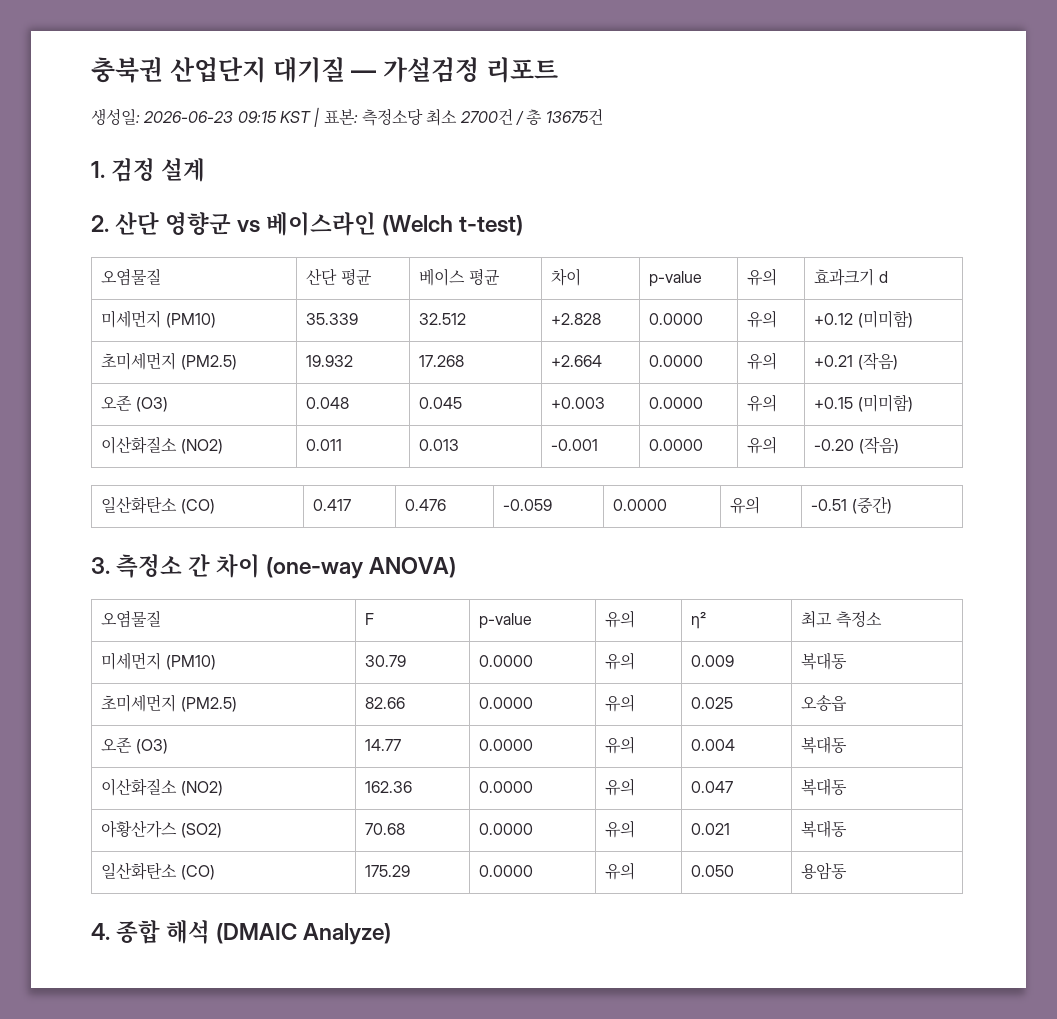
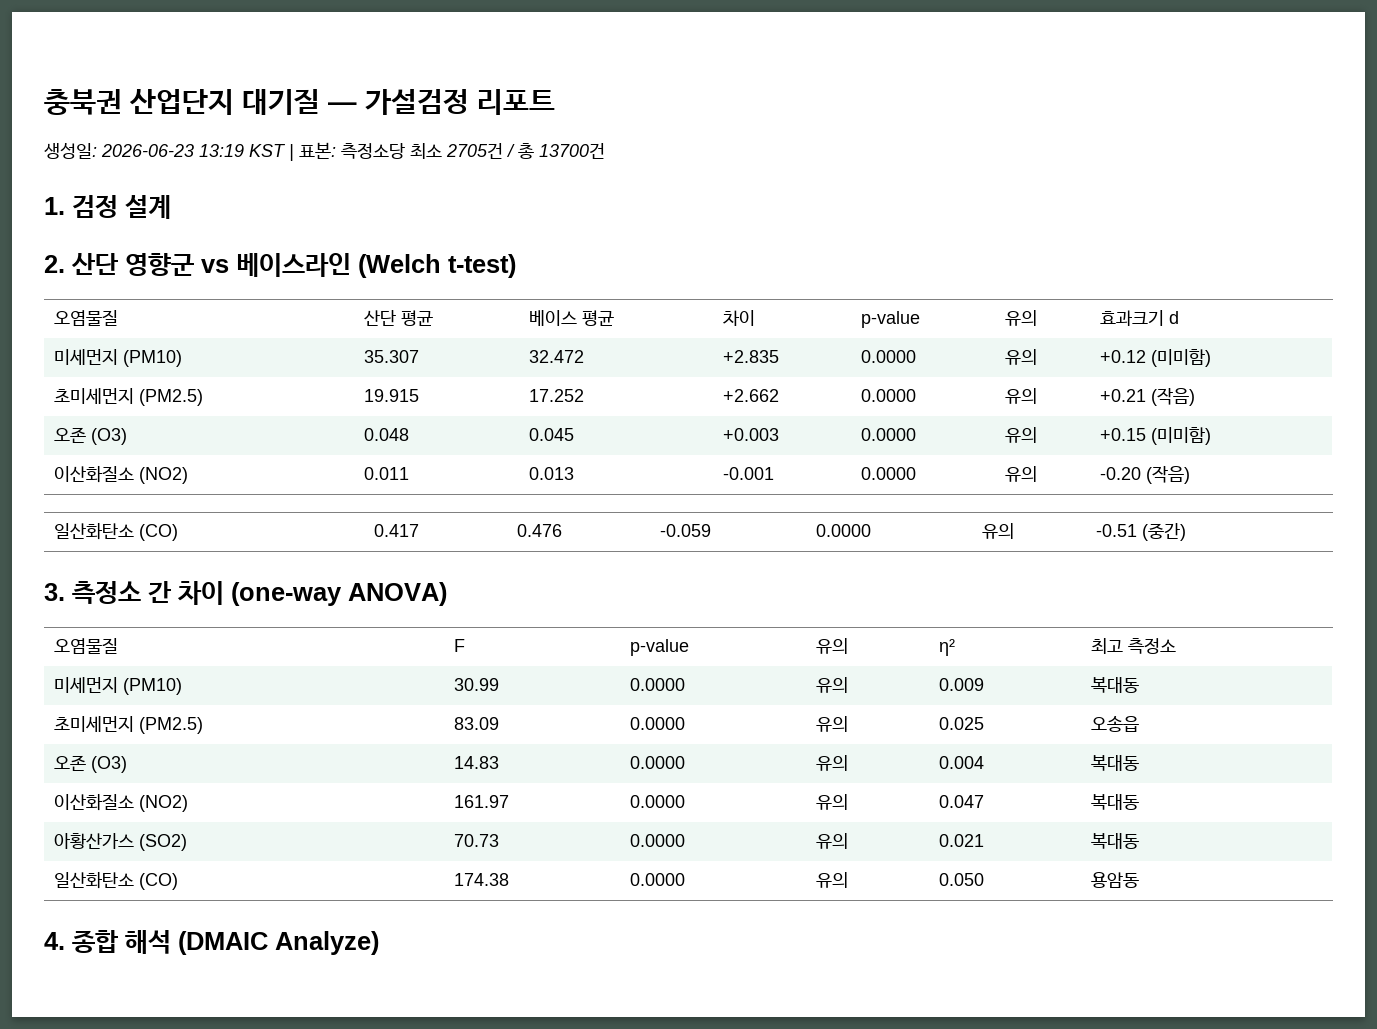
- 생성일: 2026-06-23 09:15 KST | 표본: 측정소당 최소 2700건 / 총 13675건
+ 생성일: 2026-06-23 13:19 KST | 표본: 측정소당 최소 2705건 / 총 13700건
- 미세먼지 (PM10) | 35.339 | 32.512 | +2.828 | 0.0000 | 유의 | +0.12 (미미함)
+ 미세먼지 (PM10) | 35.307 | 32.472 | +2.835 | 0.0000 | 유의 | +0.12 (미미함)
- 초미세먼지 (PM2.5) | 19.932 | 17.268 | +2.664 | 0.0000 | 유의 | +0.21 (작음)
+ 초미세먼지 (PM2.5) | 19.915 | 17.252 | +2.662 | 0.0000 | 유의 | +0.21 (작음)
- 미세먼지 (PM10) | 30.79 | 0.0000 | 유의 | 0.009 | 복대동
+ 미세먼지 (PM10) | 30.99 | 0.0000 | 유의 | 0.009 | 복대동
- 초미세먼지 (PM2.5) | 82.66 | 0.0000 | 유의 | 0.025 | 오송읍
+ 초미세먼지 (PM2.5) | 83.09 | 0.0000 | 유의 | 0.025 | 오송읍
- 오존 (O3) | 14.77 | 0.0000 | 유의 | 0.004 | 복대동
+ 오존 (O3) | 14.83 | 0.0000 | 유의 | 0.004 | 복대동
- 이산화질소 (NO2) | 162.36 | 0.0000 | 유의 | 0.047 | 복대동
+ 이산화질소 (NO2) | 161.97 | 0.0000 | 유의 | 0.047 | 복대동
- 아황산가스 (SO2) | 70.68 | 0.0000 | 유의 | 0.021 | 복대동
+ 아황산가스 (SO2) | 70.73 | 0.0000 | 유의 | 0.021 | 복대동
- 일산화탄소 (CO) | 175.29 | 0.0000 | 유의 | 0.050 | 용암동
+ 일산화탄소 (CO) | 174.38 | 0.0000 | 유의 | 0.050 | 용암동

